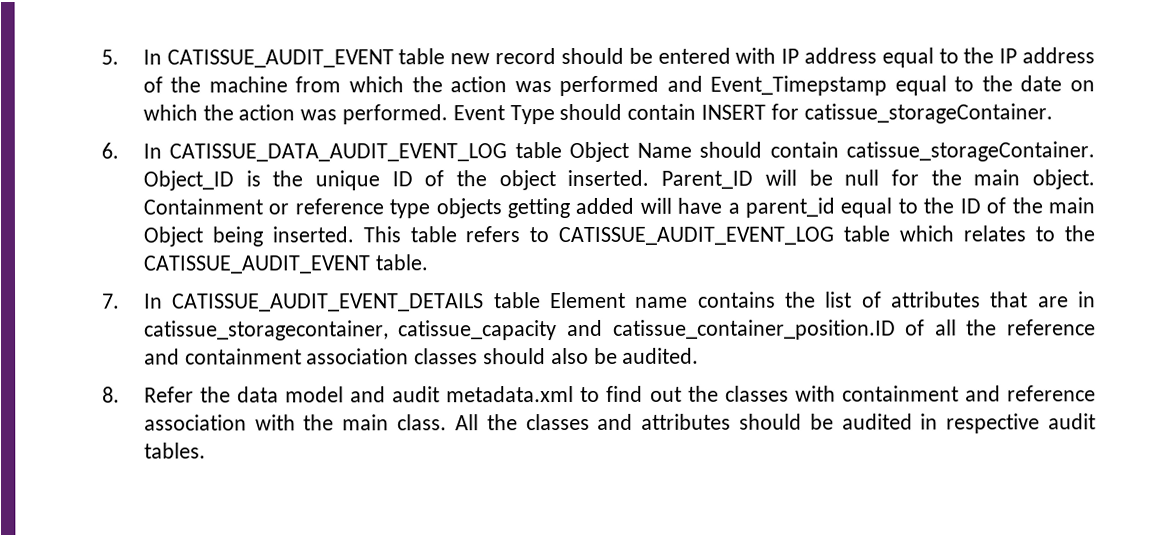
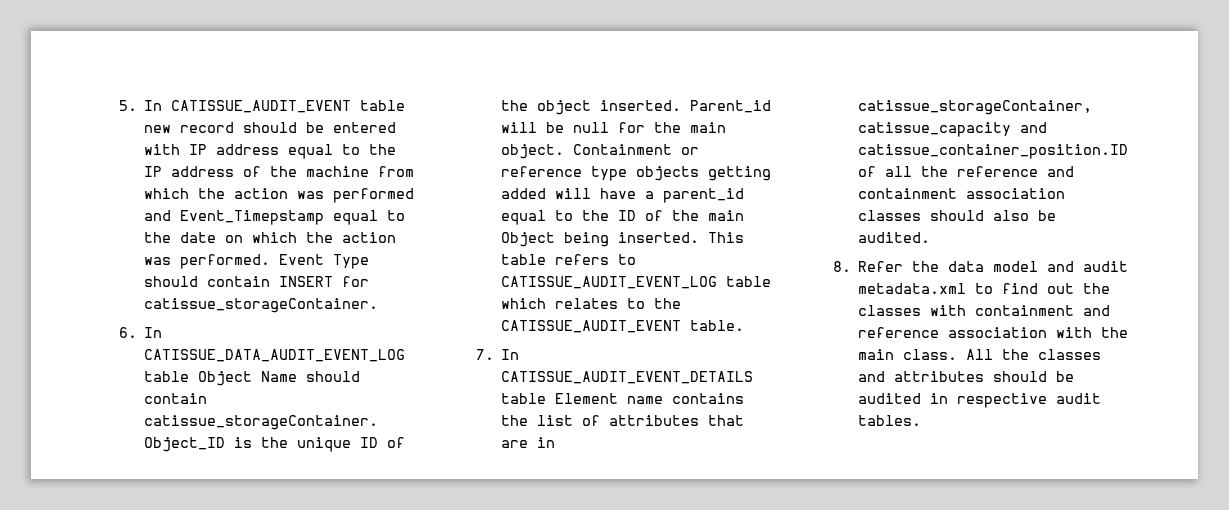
- Parent_ID will be null for the main object.
+ Parent_id will be null for the main object.
- 7. In CATISSUE_AUDIT_EVENT_DETAILS table Element name contains the list of attributes that are in catissue_storagecontainer, catissue_capacity and catissue_container_position.ID of all the reference and containment association classes should also be audited.
+ 7. In CATISSUE_AUDIT_EVENT_DETAILS table Element name contains the list of attributes that are in catissue_storageContainer, catissue_capacity and catissue_container_position.ID of all the reference and containment association classes should also be audited.

